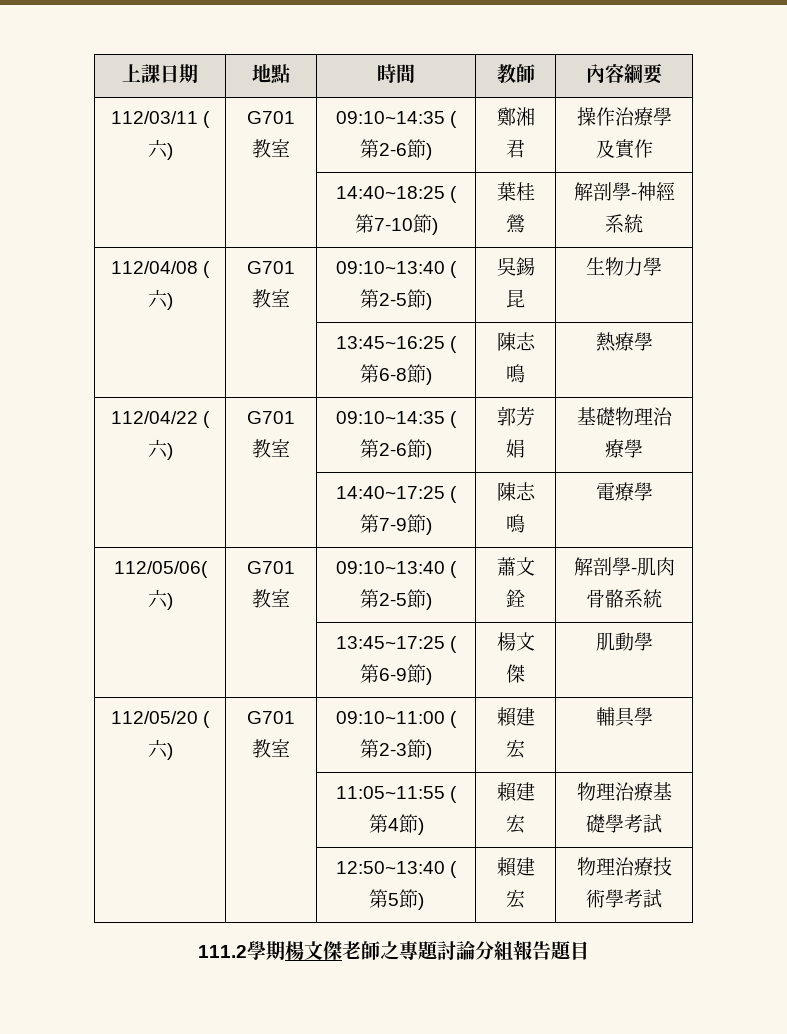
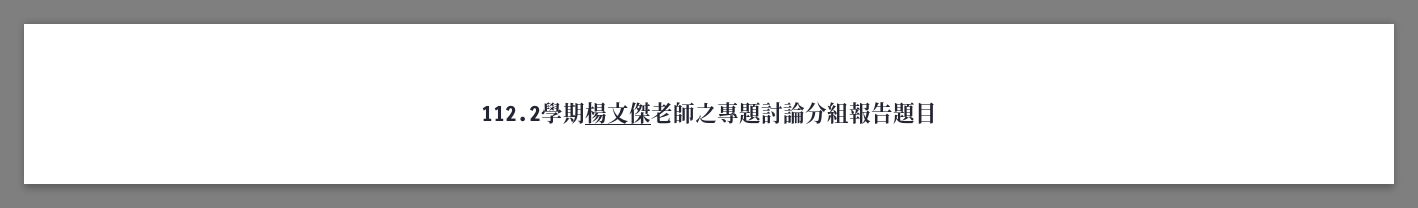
- 上課日期 | 地點 | 時間 | 教師 | 內容綱要
- 112/03/11 (六) | G701教室 | 09:10~14:35 (第2-6節) | 鄭湘君 | 操作治療學及實作
- | | 14:40~18:25 (第7-10節) | 葉桂鶯 | 解剖學-神經系統
- 112/04/08 (六) | G701教室 | 09:10~13:40 (第2-5節) | 吳錫昆 | 生物力學
- | | 13:45~16:25 (第6-8節) | 陳志鳴 | 熱療學
- 112/04/22 (六) | G701教室 | 09:10~14:35 (第2-6節) | 郭芳娟 | 基礎物理治療學
- | | 14:40~17:25 (第7-9節) | 陳志鳴 | 電療學
- 112/05/06(六) | G701教室 | 09:10~13:40 (第2-5節) | 蕭文銓 | 解剖學-肌肉骨骼系統
- | | 13:45~17:25 (第6-9節) | 楊文傑 | 肌動學
- 112/05/20 (六) | G701教室 | 09:10~11:00 (第2-3節) | 賴建宏 | 輔具學
- | | 11:05~11:55 (第4節) | 賴建宏 | 物理治療基礎學考試
- | | 12:50~13:40 (第5節) | 賴建宏 | 物理治療技術學考試
- 111.2學期楊文傑老師之專題討論分組報告題目
+ 112.2學期楊文傑老師之專題討論分組報告題目

